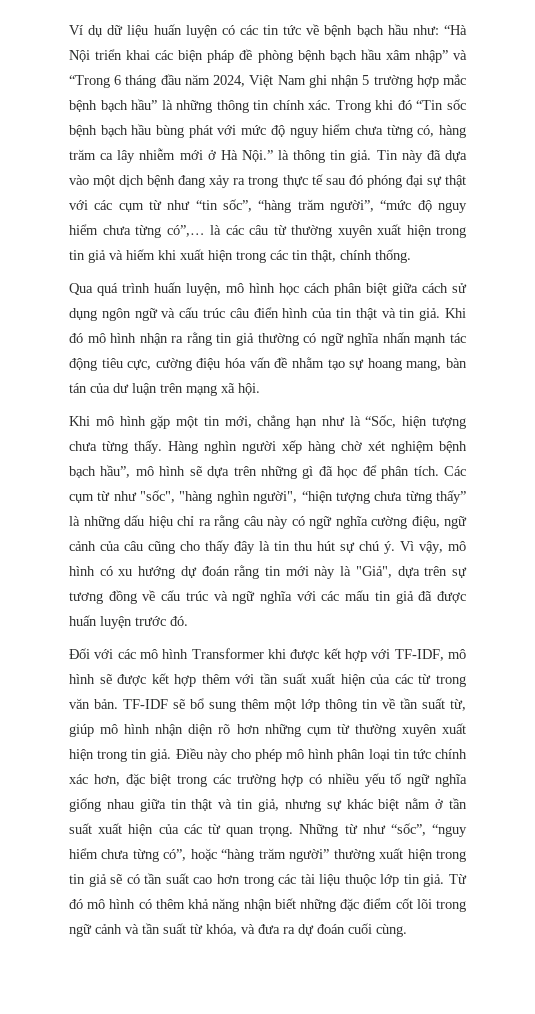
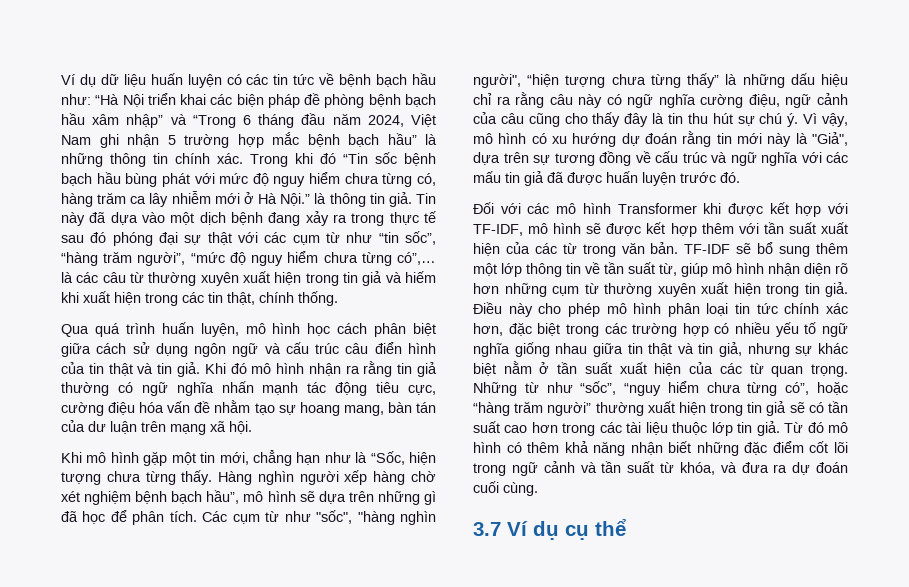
+ 3.7 Ví dụ cụ thể

